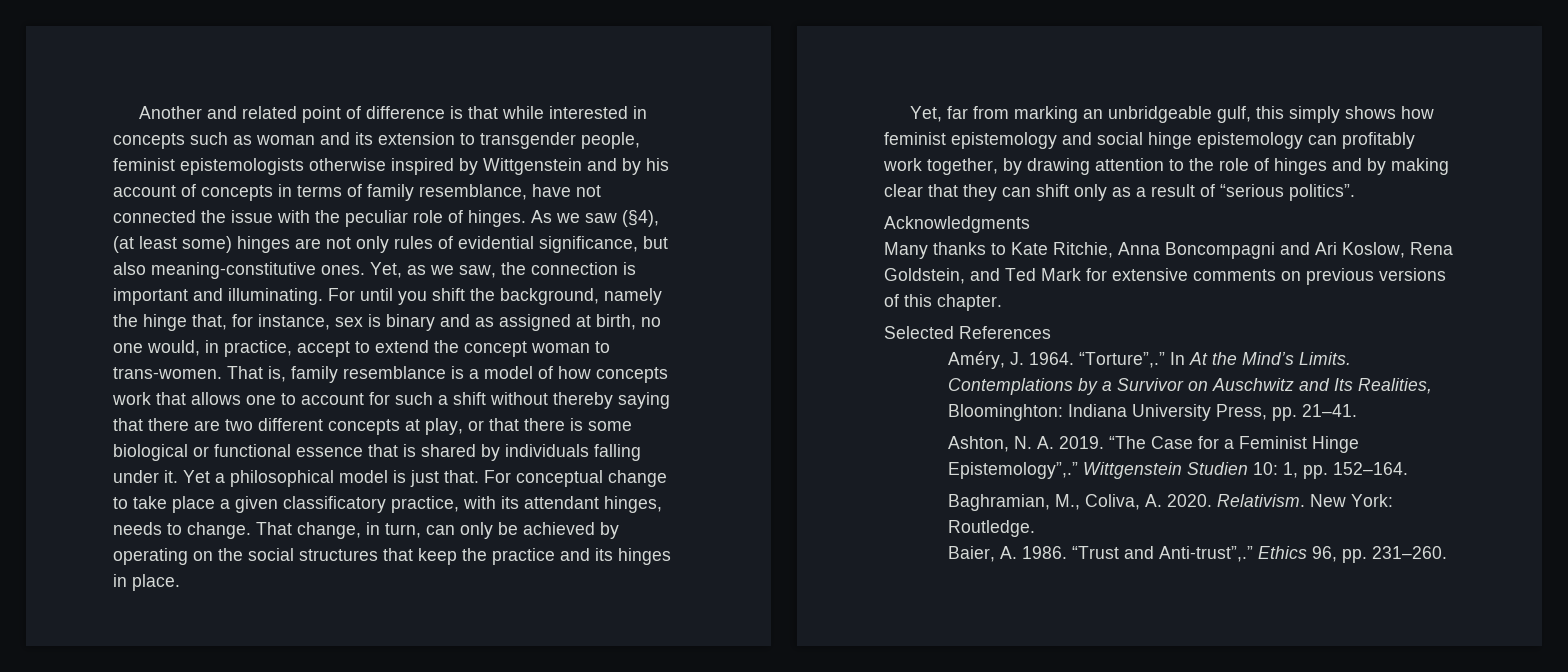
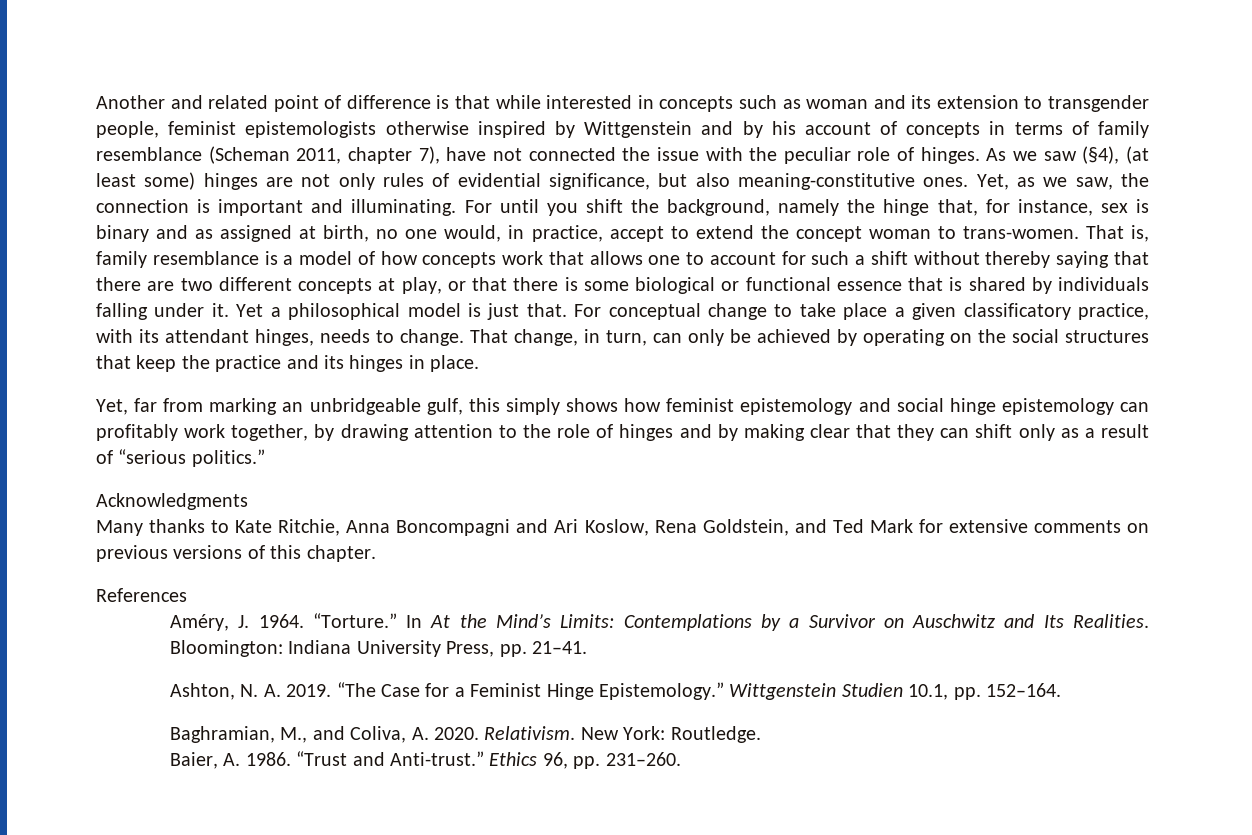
- Another and related point of difference is that while interested in concepts such as woman and its extension to transgender people, feminist epistemologists otherwise inspired by Wittgenstein and by his account of concepts in terms of family resemblance, have not connected the issue with the peculiar role of hinges.
+ Another and related point of difference is that while interested in concepts such as woman and its extension to transgender people, feminist epistemologists otherwise inspired by Wittgenstein and by his account of concepts in terms of family resemblance (Scheman 2011, chapter 7), have not connected the issue with the peculiar role of hinges.
- Yet, far from marking an unbridgeable gulf, this simply shows how feminist epistemology and social hinge epistemology can profitably work together, by drawing attention to the role of hinges and by making clear that they can shift only as a result of “serious politics”.
+ Yet, far from marking an unbridgeable gulf, this simply shows how feminist epistemology and social hinge epistemology can profitably work together, by drawing attention to the role of hinges and by making clear that they can shift only as a result of “serious politics.”
- Selected References
+ References
- “Torture”,.”
+ “Torture.”
- In At the Mind’s Limits. Contemplations by a Survivor on Auschwitz and Its Realities, Bloominghton: Indiana University Press, pp. 21–41.
+ In At the Mind’s Limits: Contemplations by a Survivor on Auschwitz and Its Realities. Bloomington: Indiana University Press, pp. 21–41.
- “The Case for a Feminist Hinge Epistemology”,.”
+ “The Case for a Feminist Hinge Epistemology.”
- Wittgenstein Studien 10: 1, pp. 152–164.
+ Wittgenstein Studien 10.1, pp. 152–164.
- Baghramian, M., Coliva, A. 2020.
+ Baghramian, M., and Coliva, A. 2020.
- “Trust and Anti-trust”,.”
+ “Trust and Anti-trust.”

